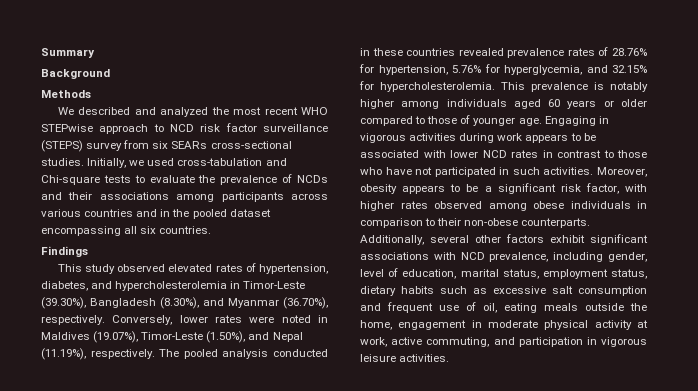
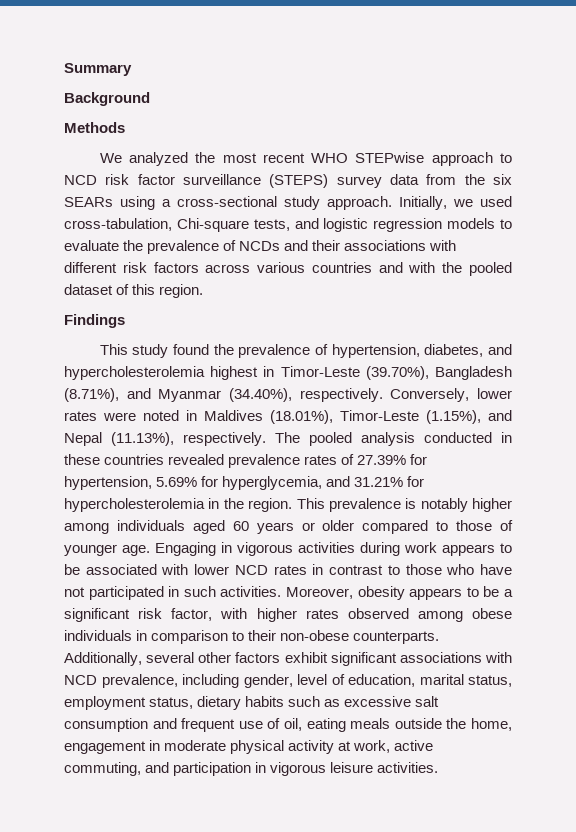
- We described and analyzed the most recent WHO STEPwise approach to NCD risk factor surveillance (STEPS) survey from six SEARs cross-sectional studies. Initially, we used cross-tabulation and Chi-square tests to evaluate the prevalence of NCDs and their associations among participants across various countries and in the pooled dataset encompassing all six countries.
+ We analyzed the most recent WHO STEPwise approach to NCD risk factor surveillance (STEPS) survey data from the six SEARs using a cross-sectional study approach. Initially, we used cross-tabulation, Chi-square tests, and logistic regression models to evaluate the prevalence of NCDs and their associations with different risk factors across various countries and with the pooled dataset of this region.
- This study observed elevated rates of hypertension, diabetes, and hypercholesterolemia in Timor-Leste (39.30%), Bangladesh (8.30%), and Myanmar (36.70%), respectively.
+ This study found the prevalence of hypertension, diabetes, and hypercholesterolemia highest in Timor-Leste (39.70%), Bangladesh (8.71%), and Myanmar (34.40%), respectively.
- Conversely, lower rates were noted in Maldives (19.07%), Timor-Leste (1.50%), and Nepal (11.19%), respectively.
+ Conversely, lower rates were noted in Maldives (18.01%), Timor-Leste (1.15%), and Nepal (11.13%), respectively.
- The pooled analysis conducted in these countries revealed prevalence rates of 28.76% for hypertension, 5.76% for hyperglycemia, and 32.15% for hypercholesterolemia.
+ The pooled analysis conducted in these countries revealed prevalence rates of 27.39% for hypertension, 5.69% for hyperglycemia, and 31.21% for hypercholesterolemia in the region.

